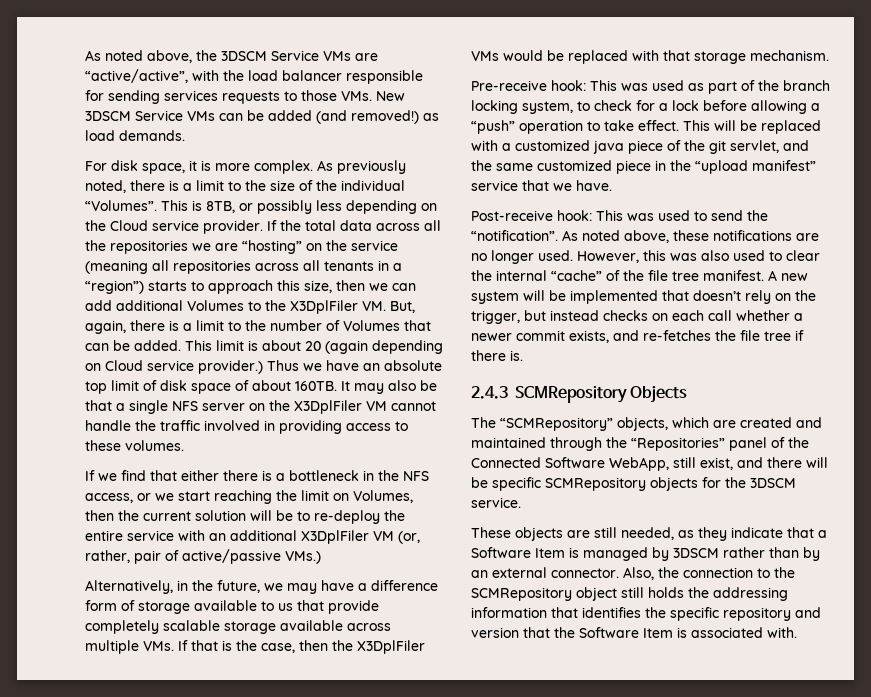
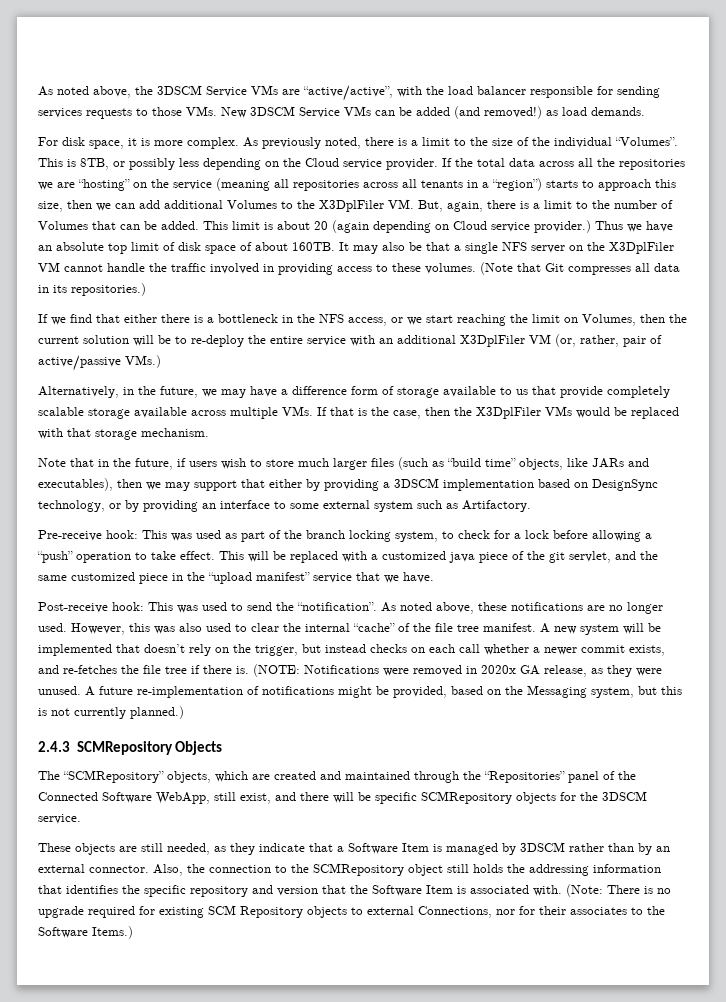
+ (Note that Git compresses all data in its repositories.)
+ Note that in the future, if users wish to store much larger files (such as “build time” objects, like JARs and executables), then we may support that either by providing a 3DSCM implementation based on DesignSync technology, or by providing an interface to some external system such as Artifactory.
+ (NOTE: Notifications were removed in 2020x GA release, as they were unused. A future re-implementation of notifications might be provided, based on the Messaging system, but this is not currently planned.)
+ (Note: There is no upgrade required for existing SCM Repository objects to external Connections, nor for their associates to the Software Items.)

